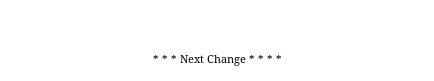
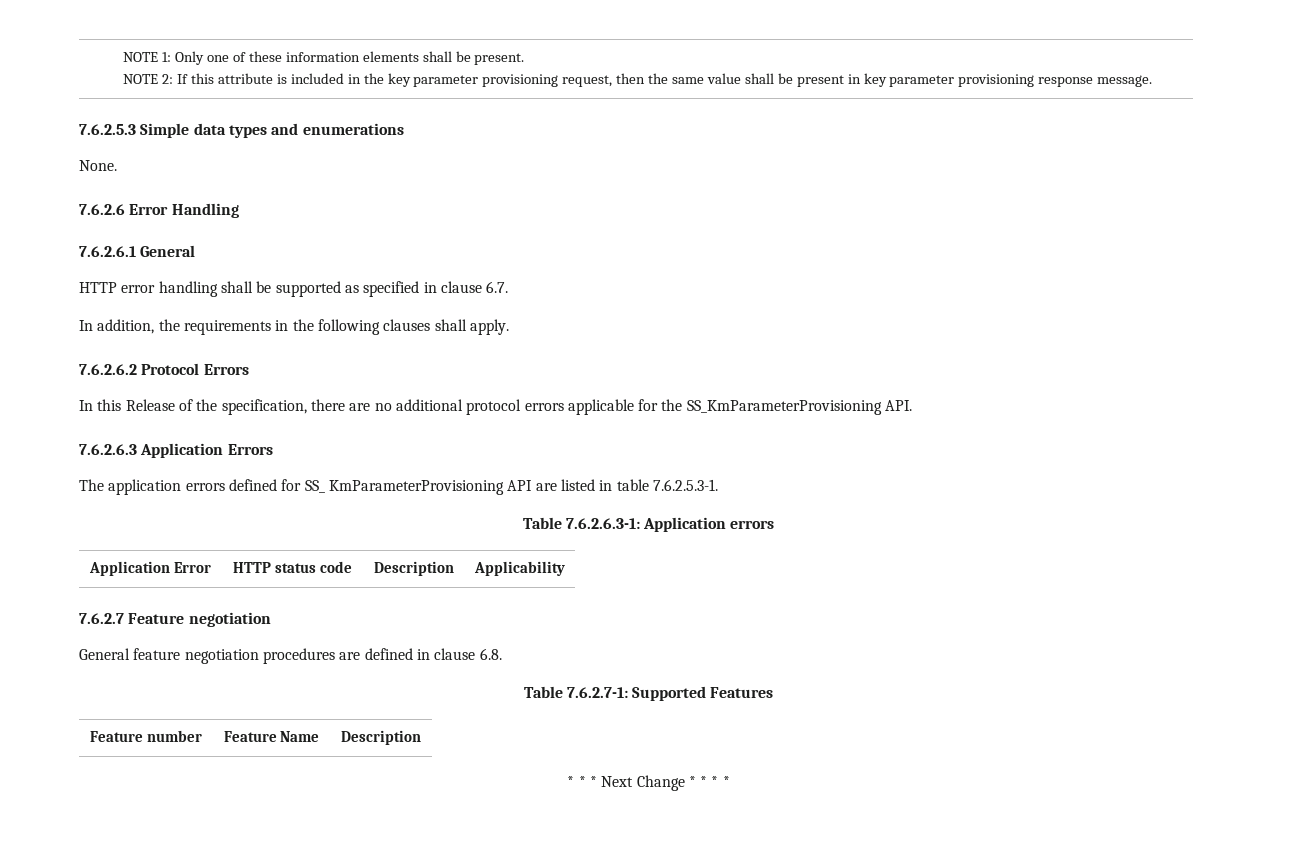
+ NOTE 1: Only one of these information elements shall be present.
+ NOTE 2: If this attribute is included in the key parameter provisioning request, then the same value shall be present in key parameter provisioning response message.
+ 7.6.2.5.3 Simple data types and enumerations
+ None.
+ 7.6.2.6 Error Handling
+ 7.6.2.6.1 General
+ HTTP error handling shall be supported as specified in clause 6.7.
+ In addition, the requirements in the following clauses shall apply.
+ 7.6.2.6.2 Protocol Errors
+ In this Release of the specification, there are no additional protocol errors applicable for the SS_KmParameterProvisioning API.
+ 7.6.2.6.3 Application Errors
+ The application errors defined for SS_ KmParameterProvisioning API are listed in table 7.6.2.5.3-1.
+ Table 7.6.2.6.3-1: Application errors
+ Application Error | HTTP status code | Description | Applicability
+ 7.6.2.7 Feature negotiation
+ General feature negotiation procedures are defined in clause 6.8.
+ Table 7.6.2.7-1: Supported Features
+ Feature number | Feature Name | Description

